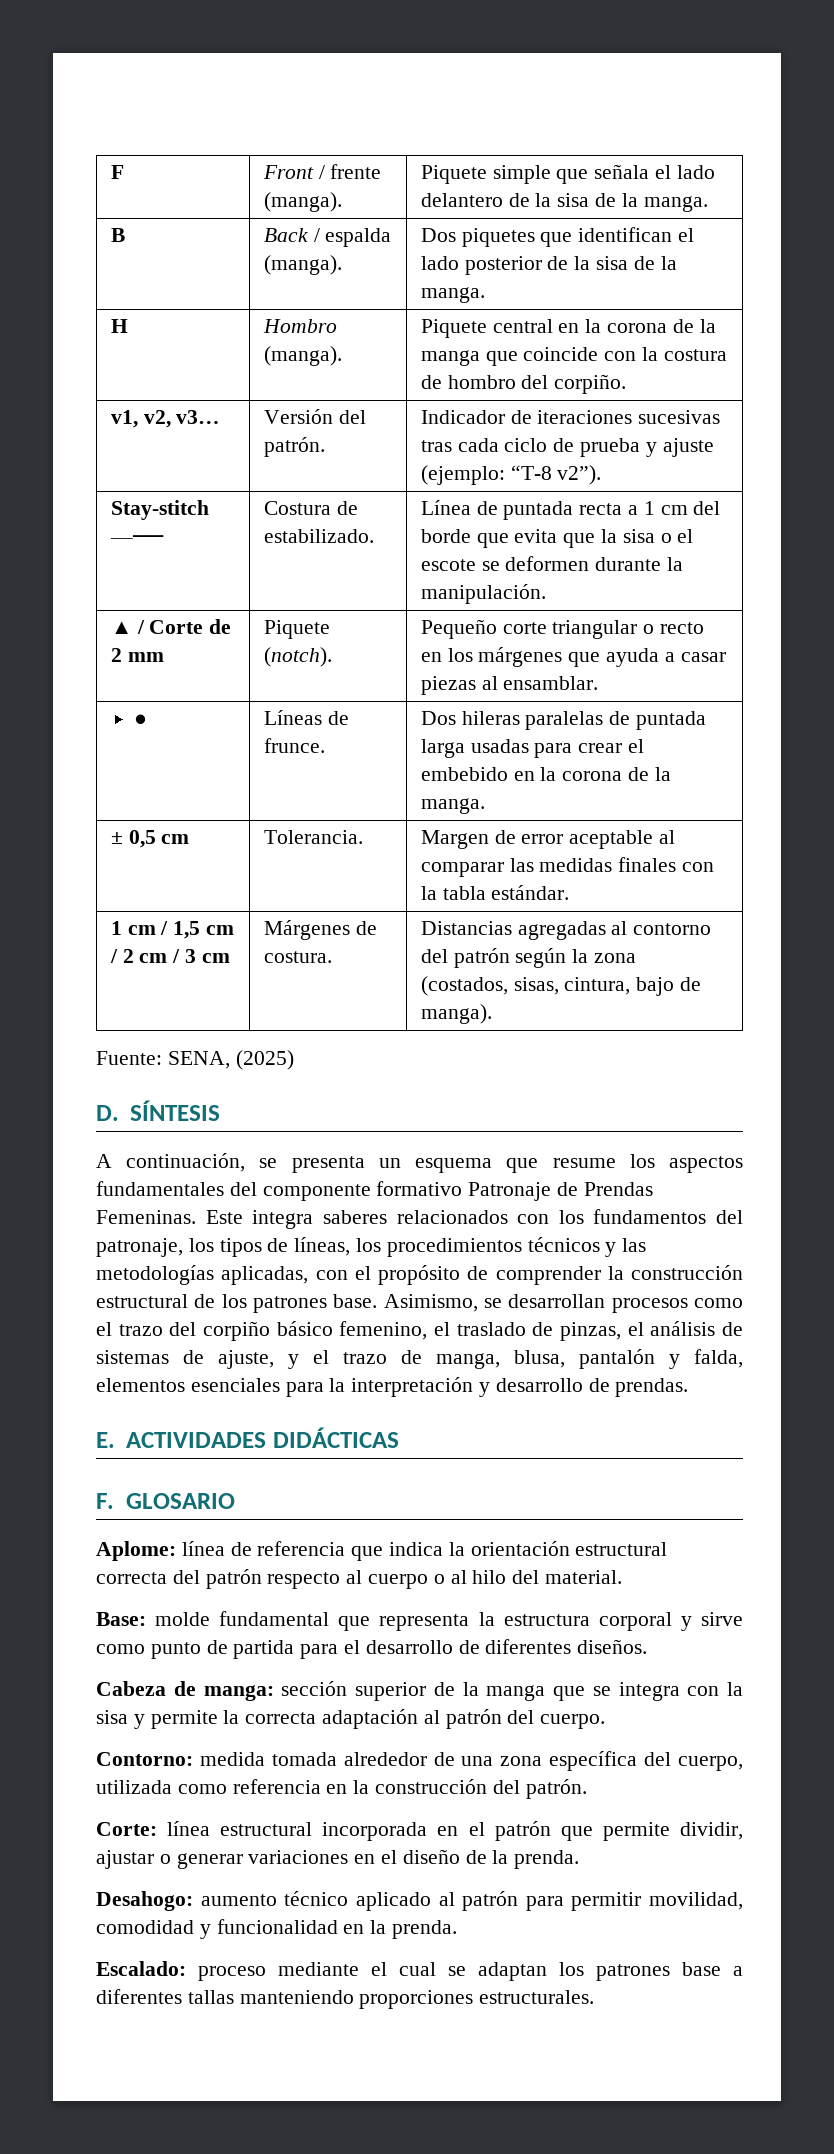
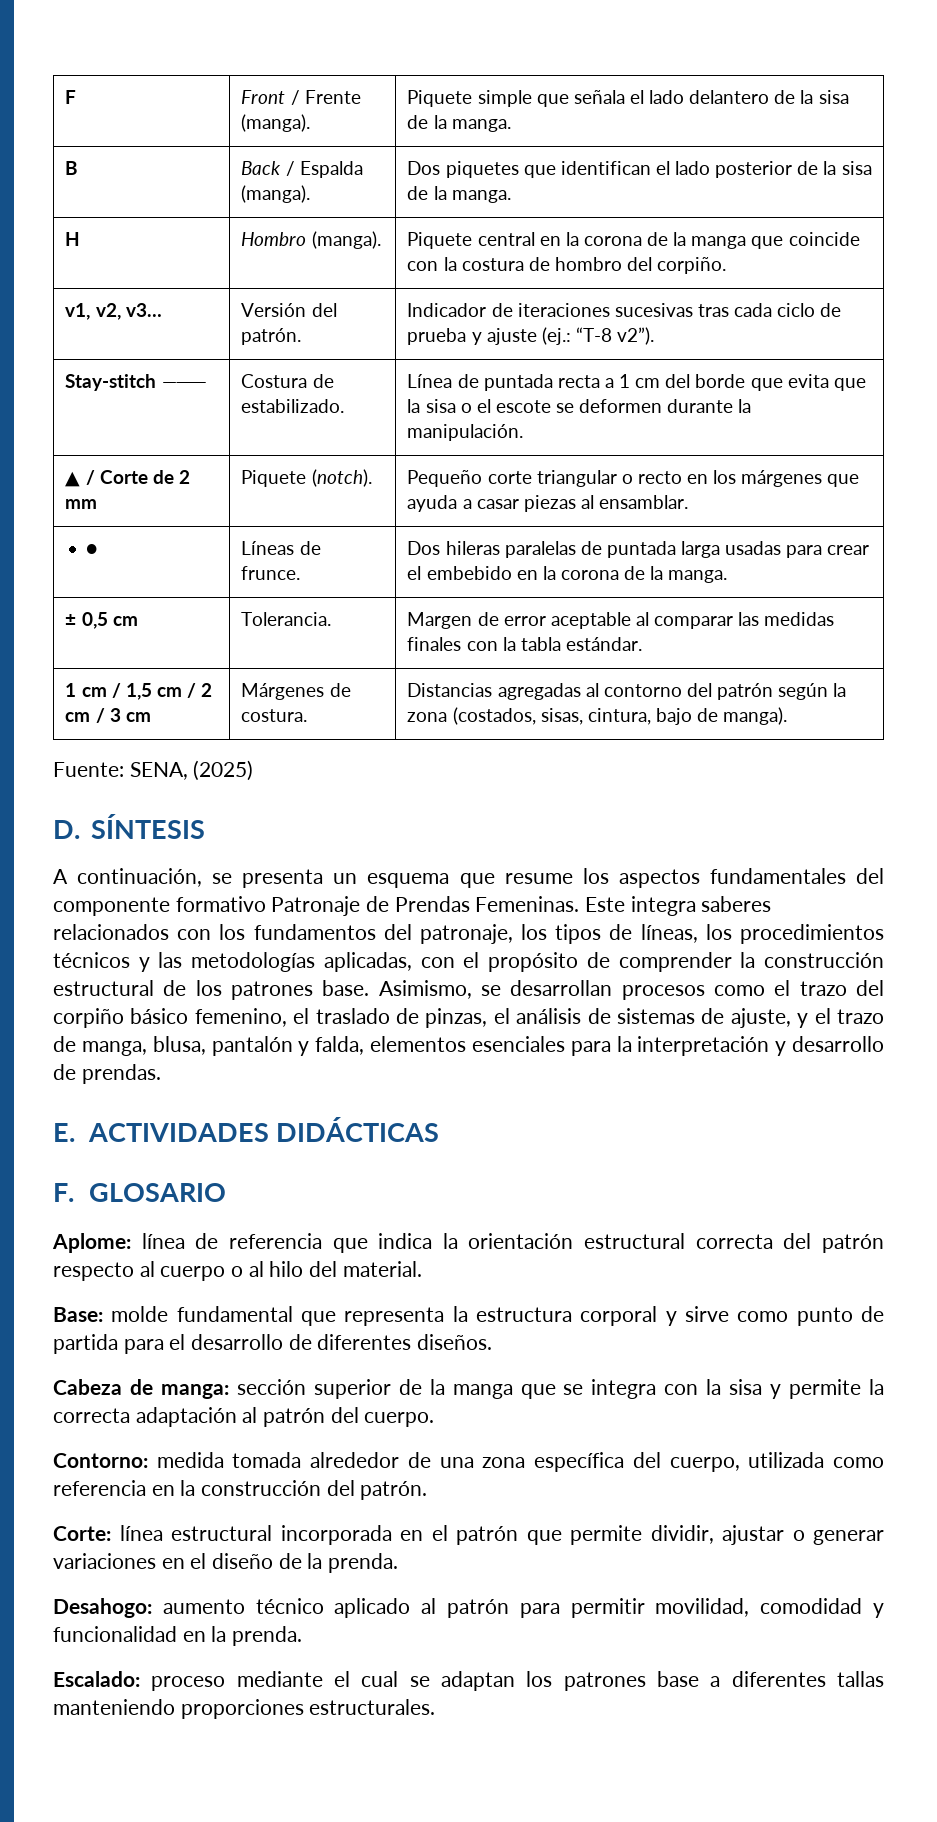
- F | Front / frente (manga). | Piquete simple que señala el lado delantero de la sisa de la manga.
+ F | Front / Frente (manga). | Piquete simple que señala el lado delantero de la sisa de la manga.
- B | Back / espalda (manga). | Dos piquetes que identifican el lado posterior de la sisa de la manga.
+ B | Back / Espalda (manga). | Dos piquetes que identifican el lado posterior de la sisa de la manga.
- v1, v2, v3… | Versión del patrón. | Indicador de iteraciones sucesivas tras cada ciclo de prueba y ajuste (ejemplo: “T-8 v2”).
+ v1, v2, v3… | Versión del patrón. | Indicador de iteraciones sucesivas tras cada ciclo de prueba y ajuste (ej.: “T-8 v2”).

